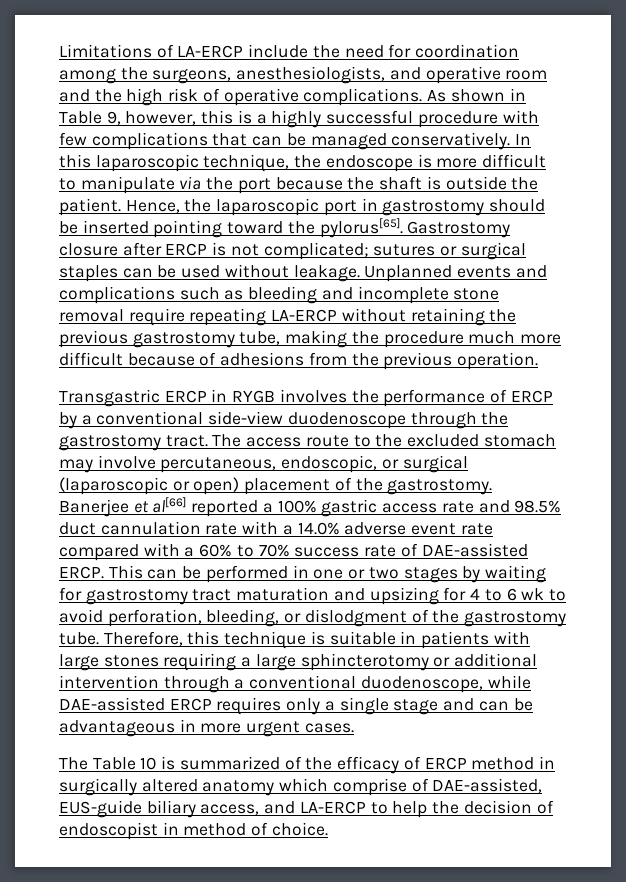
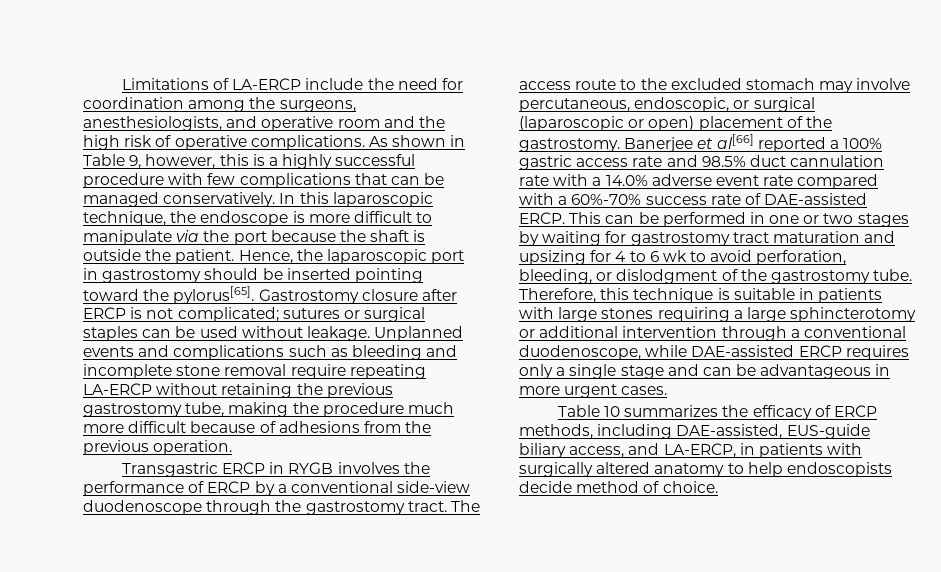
- Banerjee et al[66] reported a 100% gastric access rate and 98.5% duct cannulation rate with a 14.0% adverse event rate compared with a 60% to 70% success rate of DAE-assisted ERCP.
+ Banerjee et al[66] reported a 100% gastric access rate and 98.5% duct cannulation rate with a 14.0% adverse event rate compared with a 60%-70% success rate of DAE-assisted ERCP.
- The Table 10 is summarized of the efficacy of ERCP method in surgically altered anatomy which comprise of DAE-assisted, EUS-guide biliary access, and LA-ERCP to help the decision of endoscopist in method of choice.
+ Table 10 summarizes the efficacy of ERCP methods, including DAE-assisted, EUS-guide biliary access, and LA-ERCP, in patients with surgically altered anatomy to help endoscopists decide method of choice.

